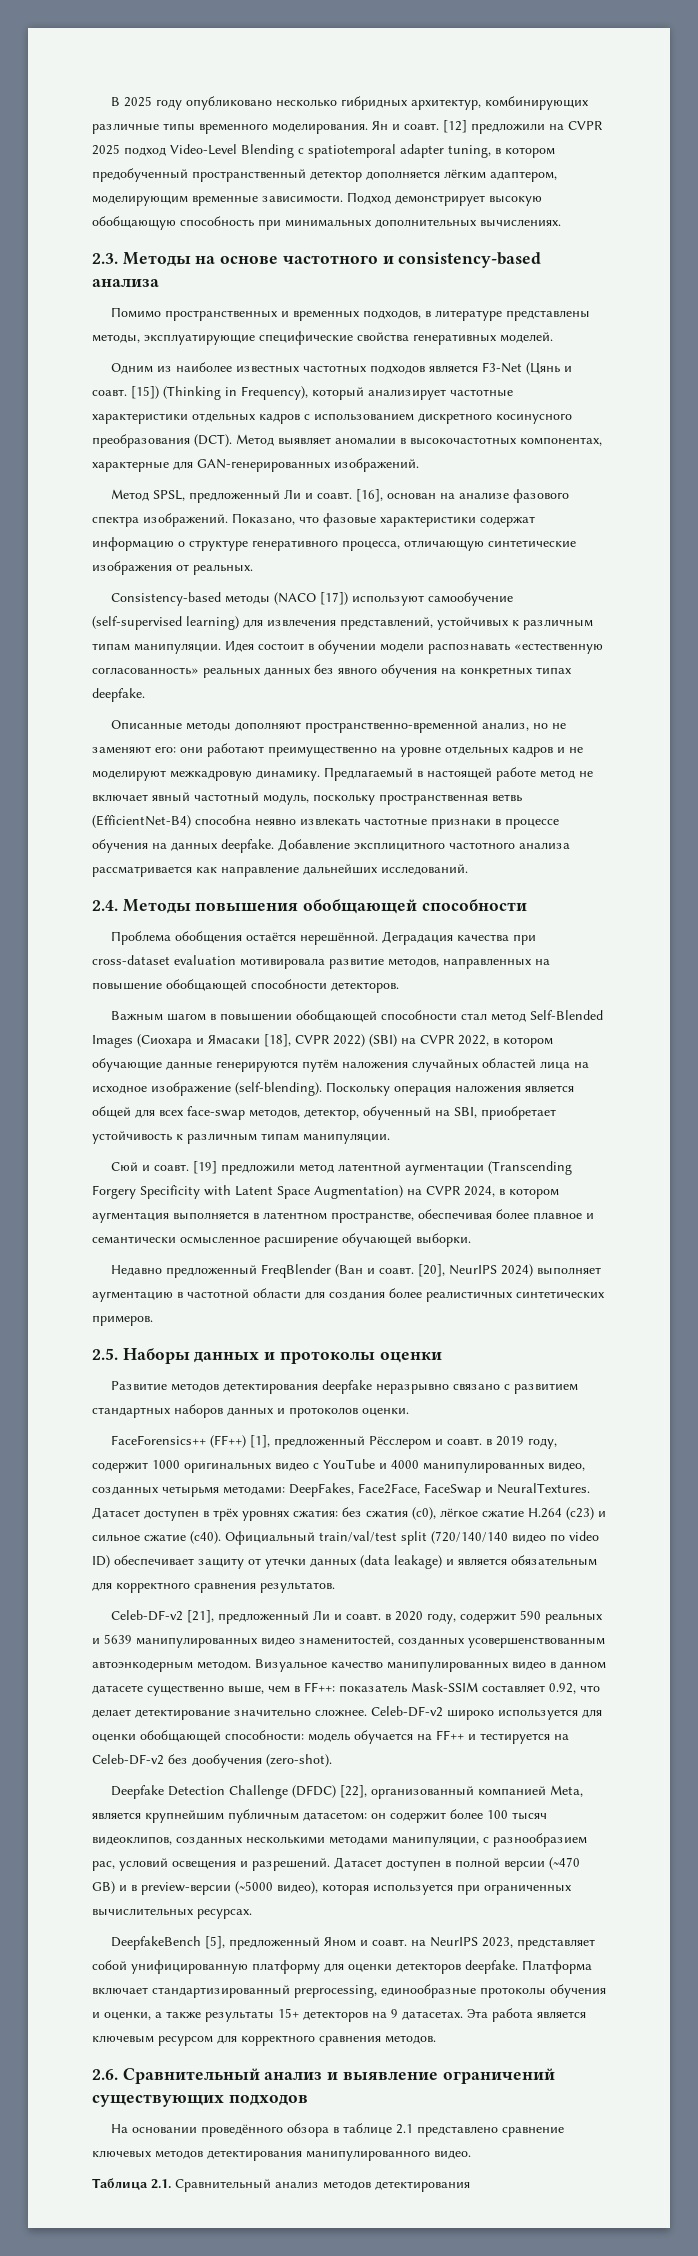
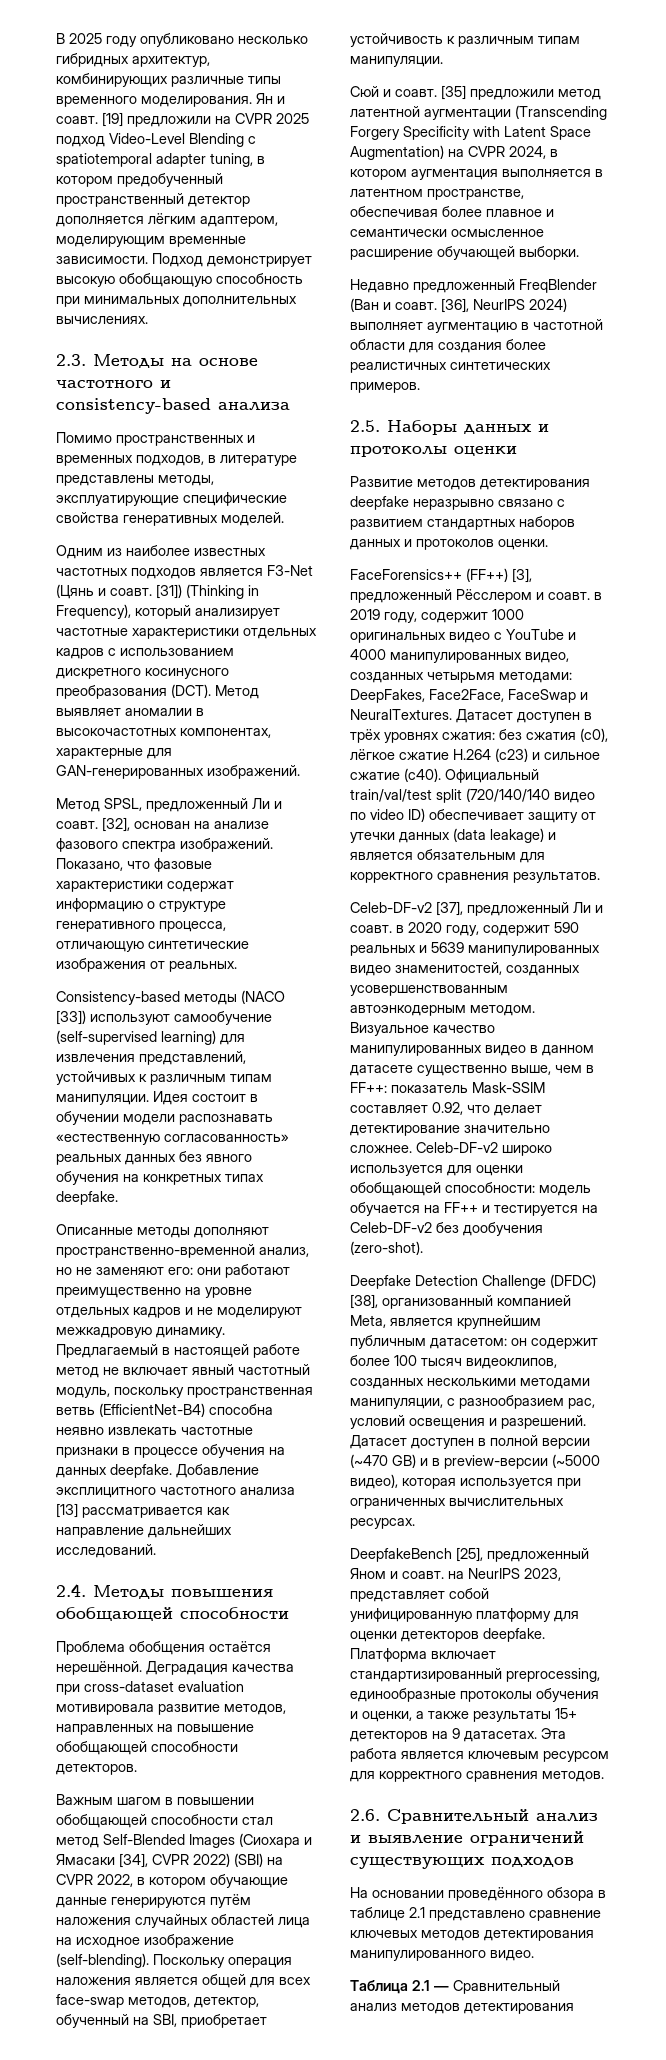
- [12] предложили на CVPR 2025 подход Video-Level Blending с spatiotemporal adapter tuning, в котором предобученный пространственный детектор дополняется лёгким адаптером, моделирующим временные зависимости.
+ [19] предложили на CVPR 2025 подход Video-Level Blending с spatiotemporal adapter tuning, в котором предобученный пространственный детектор дополняется лёгким адаптером, моделирующим временные зависимости.
- [15]) (Thinking in Frequency), который анализирует частотные характеристики отдельных кадров с использованием дискретного косинусного преобразования (DCT).
+ [31]) (Thinking in Frequency), который анализирует частотные характеристики отдельных кадров с использованием дискретного косинусного преобразования (DCT).
- [16], основан на анализе фазового спектра изображений.
+ [32], основан на анализе фазового спектра изображений.
- Consistency-based методы (NACO [17]) используют самообучение (self-supervised learning) для извлечения представлений, устойчивых к различным типам манипуляции.
+ Consistency-based методы (NACO [33]) используют самообучение (self-supervised learning) для извлечения представлений, устойчивых к различным типам манипуляции.
- Добавление эксплицитного частотного анализа рассматривается как направление дальнейших исследований.
+ Добавление эксплицитного частотного анализа [13] рассматривается как направление дальнейших исследований.
- Важным шагом в повышении обобщающей способности стал метод Self-Blended Images (Сиохара и Ямасаки [18], CVPR 2022) (SBI) на CVPR 2022, в котором обучающие данные генерируются путём наложения случайных областей лица на исходное изображение (self-blending).
+ Важным шагом в повышении обобщающей способности стал метод Self-Blended Images (Сиохара и Ямасаки [34], CVPR 2022) (SBI) на CVPR 2022, в котором обучающие данные генерируются путём наложения случайных областей лица на исходное изображение (self-blending).
- [19] предложили метод латентной аугментации (Transcending Forgery Specificity with Latent Space Augmentation) на CVPR 2024, в котором аугментация выполняется в латентном пространстве, обеспечивая более плавное и семантически осмысленное расширение обучающей выборки.
+ [35] предложили метод латентной аугментации (Transcending Forgery Specificity with Latent Space Augmentation) на CVPR 2024, в котором аугментация выполняется в латентном пространстве, обеспечивая более плавное и семантически осмысленное расширение обучающей выборки.
- [20], NeurIPS 2024) выполняет аугментацию в частотной области для создания более реалистичных синтетических примеров.
+ [36], NeurIPS 2024) выполняет аугментацию в частотной области для создания более реалистичных синтетических примеров.
- FaceForensics++ (FF++) [1], предложенный Рёсслером и соавт. в 2019 году, содержит 1000 оригинальных видео с YouTube и 4000 манипулированных видео, созданных четырьмя методами: DeepFakes, Face2Face, FaceSwap и NeuralTextures.
+ FaceForensics++ (FF++) [3], предложенный Рёсслером и соавт. в 2019 году, содержит 1000 оригинальных видео с YouTube и 4000 манипулированных видео, созданных четырьмя методами: DeepFakes, Face2Face, FaceSwap и NeuralTextures.
- Celeb-DF-v2 [21], предложенный Ли и соавт. в 2020 году, содержит 590 реальных и 5639 манипулированных видео знаменитостей, созданных усовершенствованным автоэнкодерным методом.
+ Celeb-DF-v2 [37], предложенный Ли и соавт. в 2020 году, содержит 590 реальных и 5639 манипулированных видео знаменитостей, созданных усовершенствованным автоэнкодерным методом.
- Deepfake Detection Challenge (DFDC) [22], организованный компанией Meta, является крупнейшим публичным датасетом: он содержит более 100 тысяч видеоклипов, созданных несколькими методами манипуляции, с разнообразием рас, условий освещения и разрешений.
+ Deepfake Detection Challenge (DFDC) [38], организованный компанией Meta, является крупнейшим публичным датасетом: он содержит более 100 тысяч видеоклипов, созданных несколькими методами манипуляции, с разнообразием рас, условий освещения и разрешений.
- DeepfakeBench [5], предложенный Яном и соавт. на NeurIPS 2023, представляет собой унифицированную платформу для оценки детекторов deepfake.
+ DeepfakeBench [25], предложенный Яном и соавт. на NeurIPS 2023, представляет собой унифицированную платформу для оценки детекторов deepfake.
- Таблица 2.1. Сравнительный анализ методов детектирования
+ Таблица 2.1 — Сравнительный анализ методов детектирования

